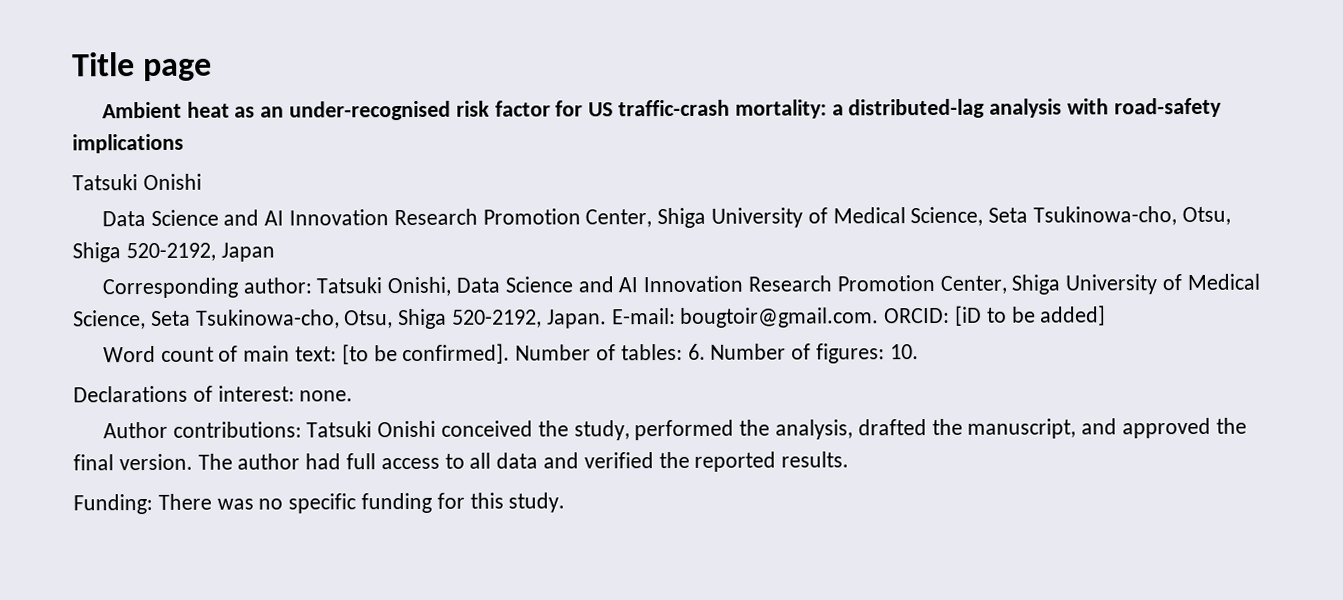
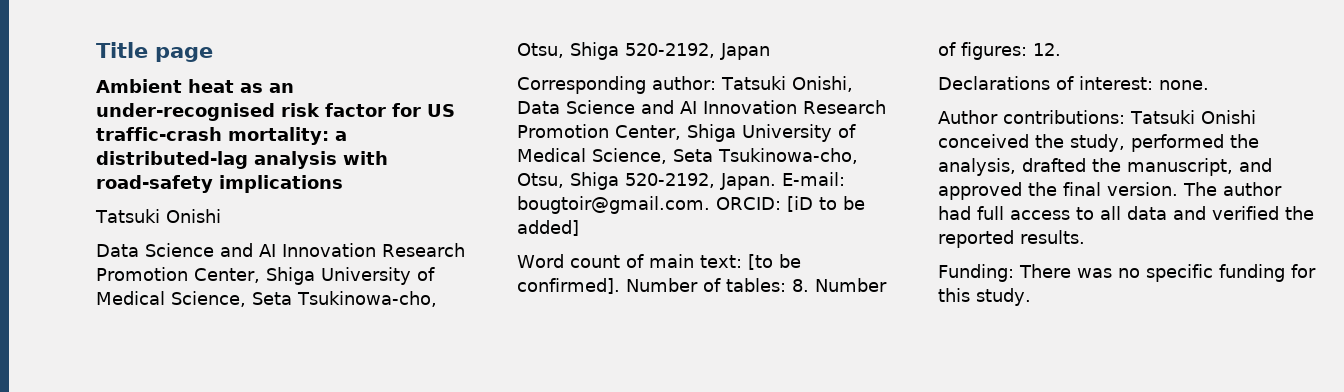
- Number of tables: 6. Number of figures: 10.
+ Number of tables: 8. Number of figures: 12.

